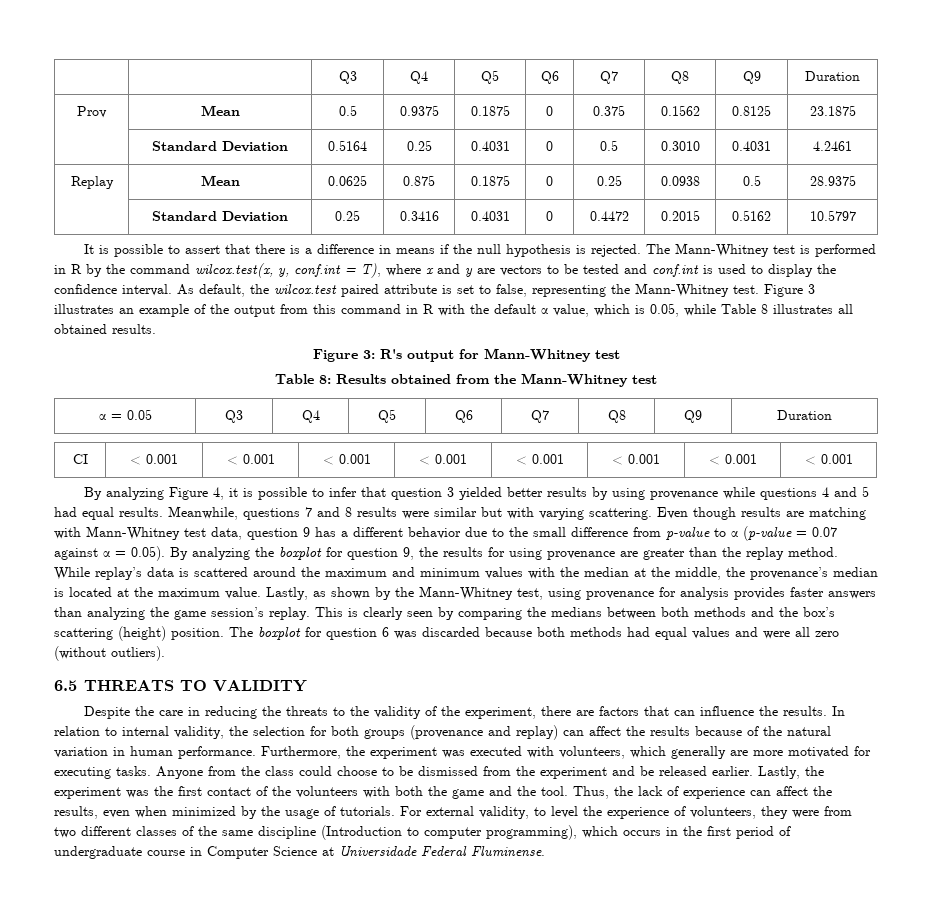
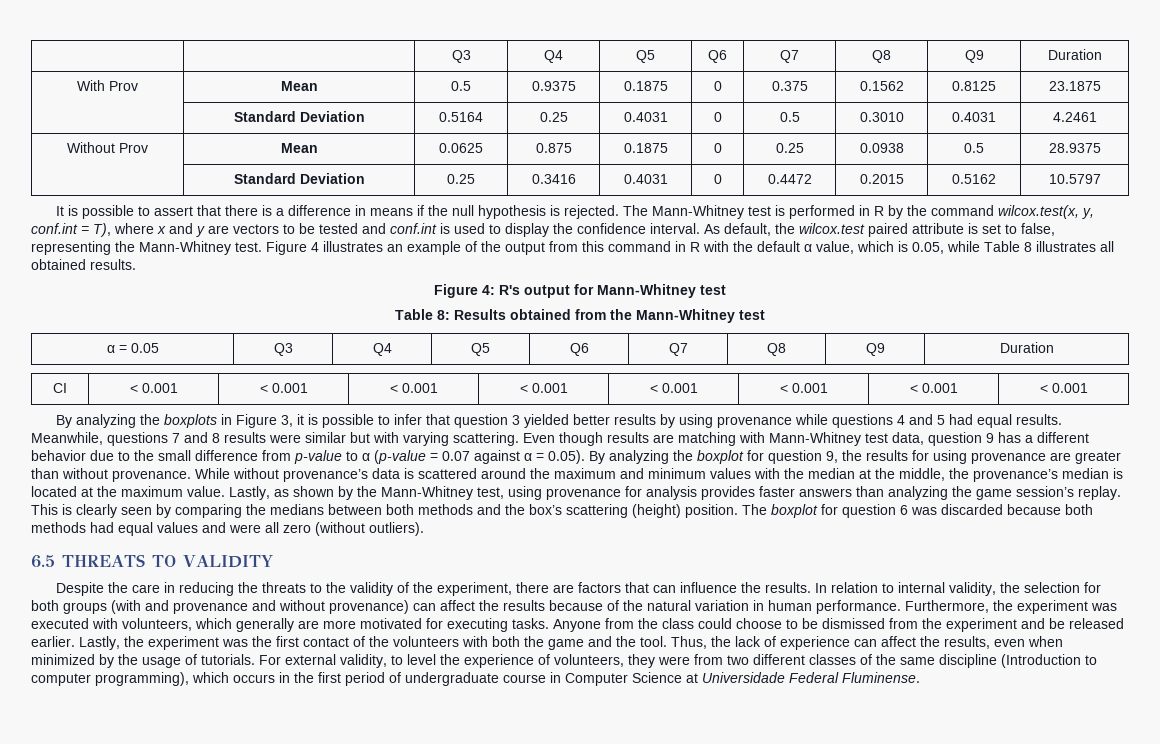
  | | Q3 | Q4 | Q5 | Q6 | Q7 | Q8 | Q9 | Duration
- Prov | Mean | 0.5 | 0.9375 | 0.1875 | 0 | 0.375 | 0.1562 | 0.8125 | 23.1875
+ With Prov | Mean | 0.5 | 0.9375 | 0.1875 | 0 | 0.375 | 0.1562 | 0.8125 | 23.1875
- Replay | Mean | 0.0625 | 0.875 | 0.1875 | 0 | 0.25 | 0.0938 | 0.5 | 28.9375
+ Without Prov | Mean | 0.0625 | 0.875 | 0.1875 | 0 | 0.25 | 0.0938 | 0.5 | 28.9375
- Figure 3 illustrates an example of the output from this command in R with the default α value, which is 0.05, while Table 8 illustrates all obtained results.
+ Figure 4 illustrates an example of the output from this command in R with the default α value, which is 0.05, while Table 8 illustrates all obtained results.
- Figure 3: R's output for Mann-Whitney test
+ Figure 4: R's output for Mann-Whitney test
- By analyzing Figure 4, it is possible to infer that question 3 yielded better results by using provenance while questions 4 and 5 had equal results.
+ By analyzing the boxplots in Figure 3, it is possible to infer that question 3 yielded better results by using provenance while questions 4 and 5 had equal results.
- Even though results are matching with Mann-Whitney test data, question 9 has a different behavior due to the small difference from p-value to α (p-value = 0.07 against α = 0.05). By analyzing the boxplot for question 9, the results for using provenance are greater than the replay method. While replay’s data is scattered around the maximum and minimum values with the median at the middle, the provenance’s median is located at the maximum value.
+ Even though results are matching with Mann-Whitney test data, question 9 has a different behavior due to the small difference from p-value to α (p-value = 0.07 against α = 0.05). By analyzing the boxplot for question 9, the results for using provenance are greater than without provenance. While without provenance’s data is scattered around the maximum and minimum values with the median at the middle, the provenance’s median is located at the maximum value.
- In relation to internal validity, the selection for both groups (provenance and replay) can affect the results because of the natural variation in human performance.
+ In relation to internal validity, the selection for both groups (with and provenance and without provenance) can affect the results because of the natural variation in human performance.

